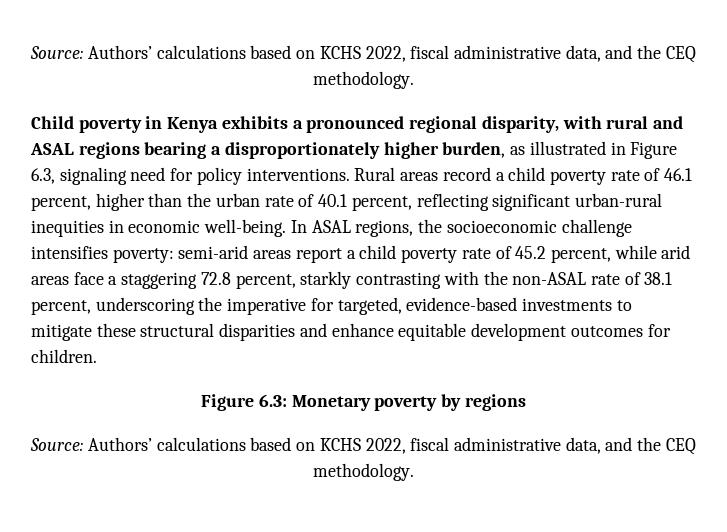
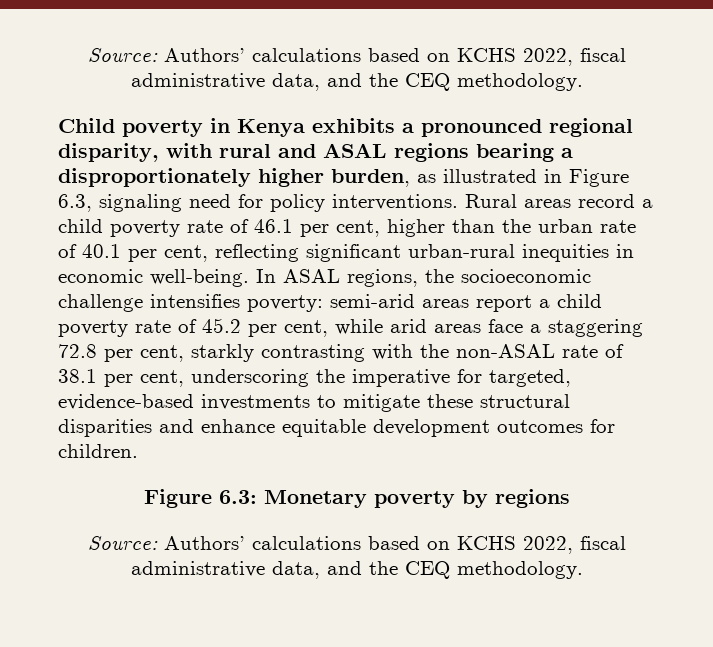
- Rural areas record a child poverty rate of 46.1 percent, higher than the urban rate of 40.1 percent, reflecting significant urban-rural inequities in economic well-being.
+ Rural areas record a child poverty rate of 46.1 per cent, higher than the urban rate of 40.1 per cent, reflecting significant urban-rural inequities in economic well-being.
- In ASAL regions, the socioeconomic challenge intensifies poverty: semi-arid areas report a child poverty rate of 45.2 percent, while arid areas face a staggering 72.8 percent, starkly contrasting with the non-ASAL rate of 38.1 percent, underscoring the imperative for targeted, evidence-based investments to mitigate these structural disparities and enhance equitable development outcomes for children.
+ In ASAL regions, the socioeconomic challenge intensifies poverty: semi-arid areas report a child poverty rate of 45.2 per cent, while arid areas face a staggering 72.8 per cent, starkly contrasting with the non-ASAL rate of 38.1 per cent, underscoring the imperative for targeted, evidence-based investments to mitigate these structural disparities and enhance equitable development outcomes for children.

